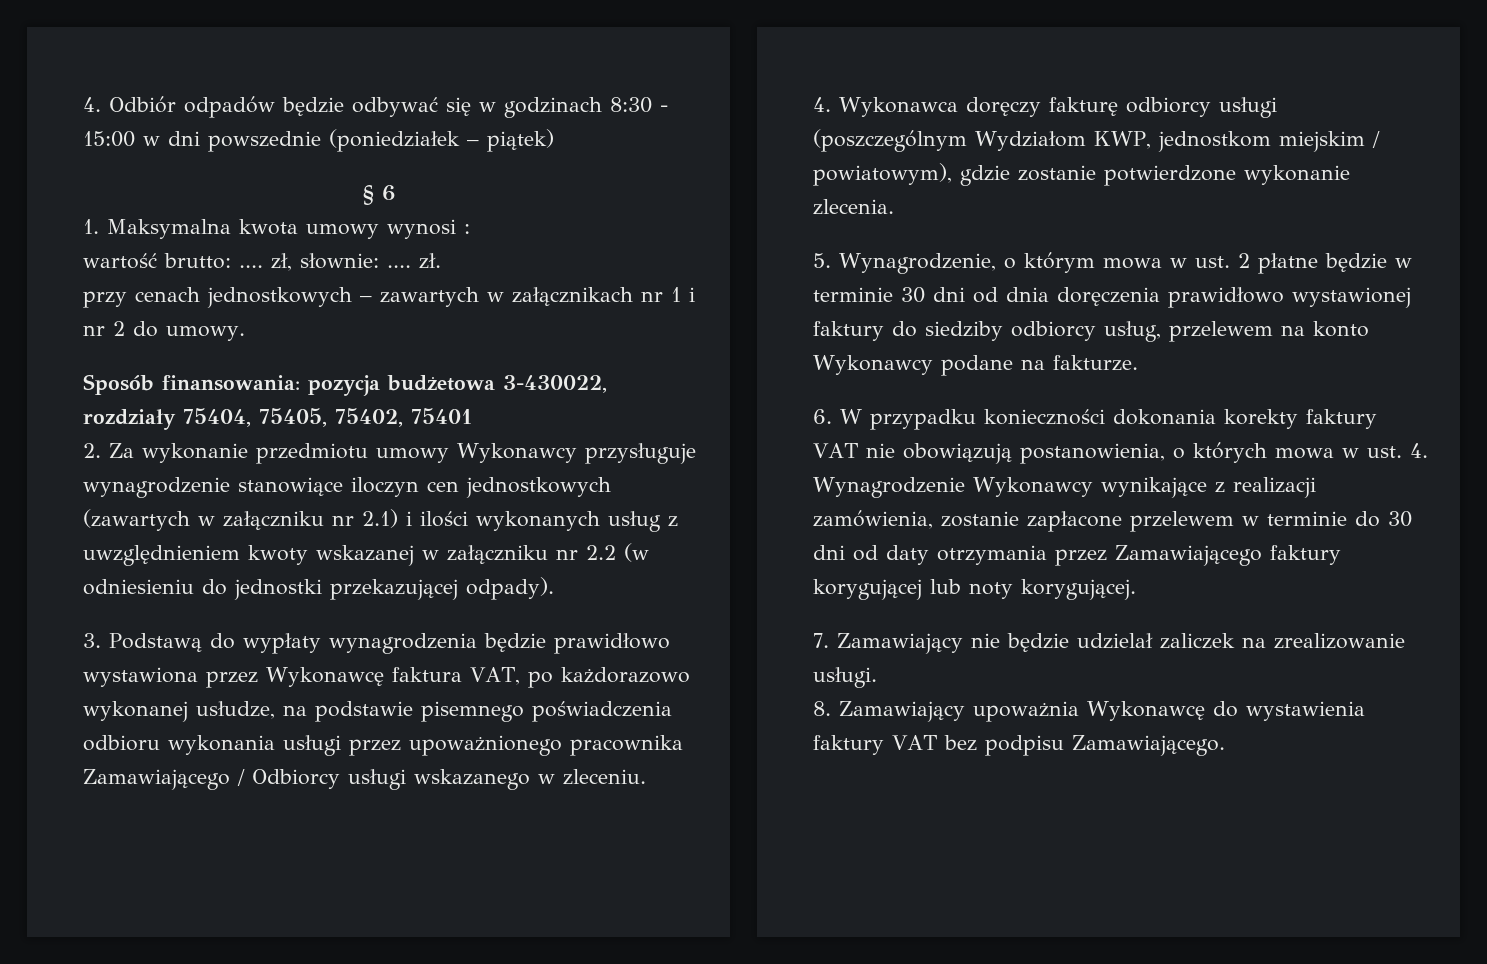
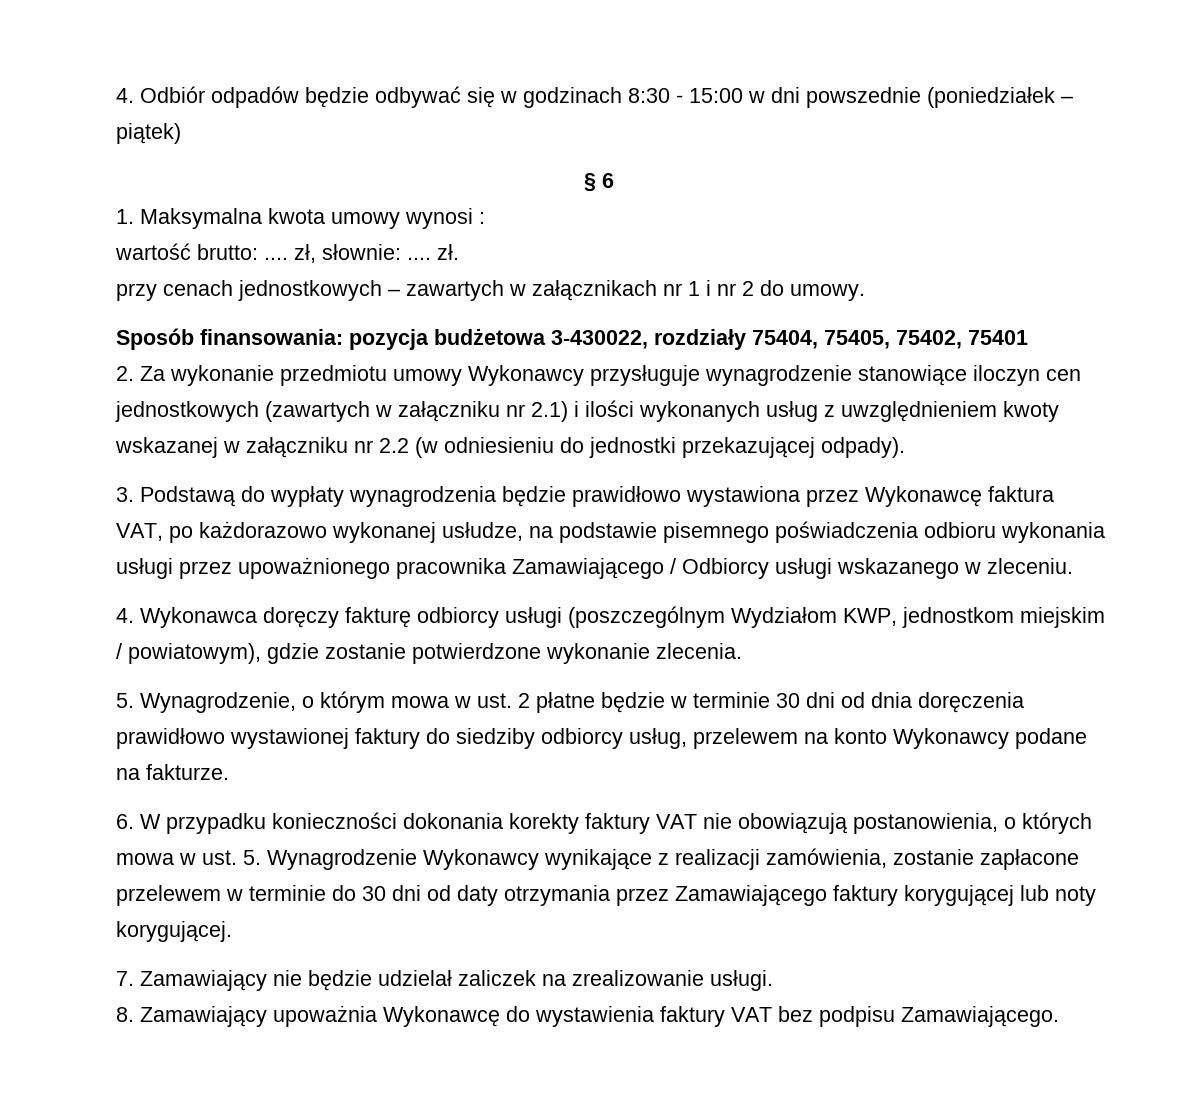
- 6. W przypadku konieczności dokonania korekty faktury VAT nie obowiązują postanowienia, o których mowa w ust. 4. Wynagrodzenie Wykonawcy wynikające z realizacji zamówienia, zostanie zapłacone przelewem w terminie do 30 dni od daty otrzymania przez Zamawiającego faktury korygującej lub noty korygującej.
+ 6. W przypadku konieczności dokonania korekty faktury VAT nie obowiązują postanowienia, o których mowa w ust. 5. Wynagrodzenie Wykonawcy wynikające z realizacji zamówienia, zostanie zapłacone przelewem w terminie do 30 dni od daty otrzymania przez Zamawiającego faktury korygującej lub noty korygującej.

